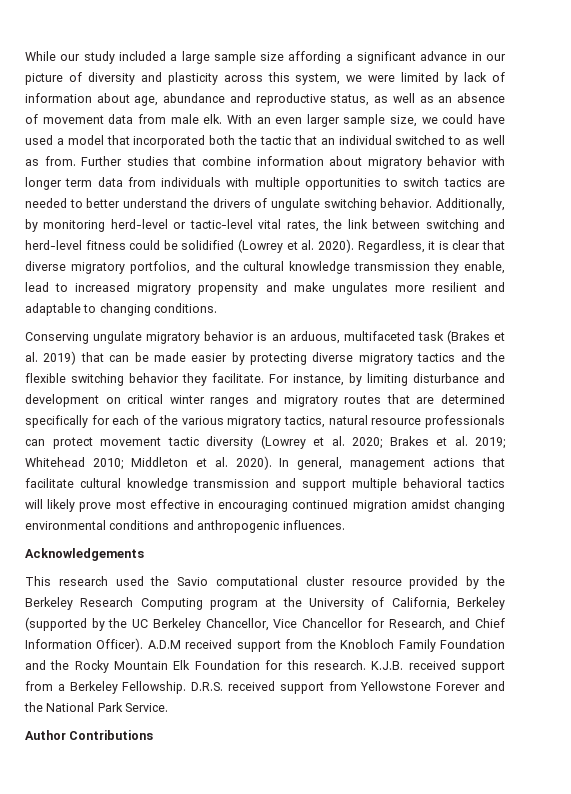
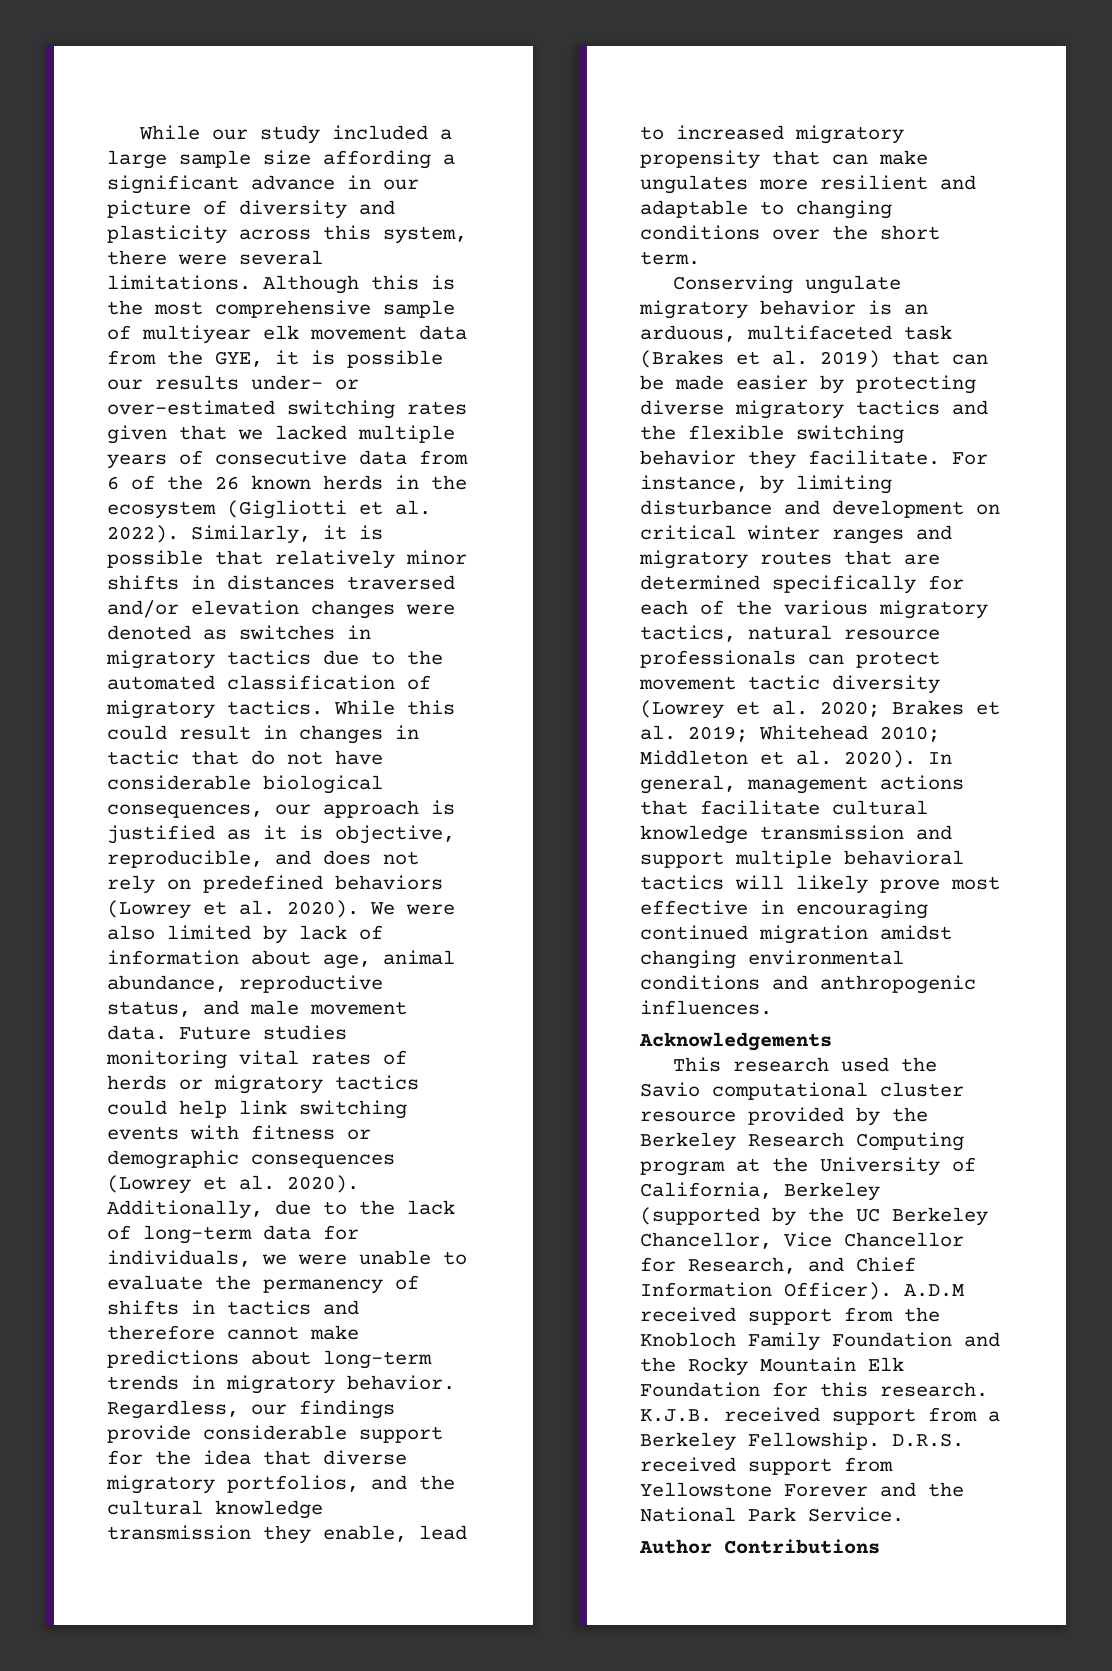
- While our study included a large sample size affording a significant advance in our picture of diversity and plasticity across this system, we were limited by lack of information about age, abundance and reproductive status, as well as an absence of movement data from male elk. With an even larger sample size, we could have used a model that incorporated both the tactic that an individual switched to as well as from. Further studies that combine information about migratory behavior with longer term data from individuals with multiple opportunities to switch tactics are needed to better understand the drivers of ungulate switching behavior. Additionally, by monitoring herd-level or tactic-level vital rates, the link between switching and herd-level fitness could be solidified (Lowrey et al. 2020). Regardless, it is clear that diverse migratory portfolios, and the cultural knowledge transmission they enable, lead to increased migratory propensity and make ungulates more resilient and adaptable to changing conditions.
+ While our study included a large sample size affording a significant advance in our picture of diversity and plasticity across this system, there were several limitations. Although this is the most comprehensive sample of multiyear elk movement data from the GYE, it is possible our results under- or over-estimated switching rates given that we lacked multiple years of consecutive data from 6 of the 26 known herds in the ecosystem (Gigliotti et al. 2022). Similarly, it is possible that relatively minor shifts in distances traversed and/or elevation changes were denoted as switches in migratory tactics due to the automated classification of migratory tactics. While this could result in changes in tactic that do not have considerable biological consequences, our approach is justified as it is objective, reproducible, and does not rely on predefined behaviors (Lowrey et al. 2020). We were also limited by lack of information about age, animal abundance, reproductive status, and male movement data. Future studies monitoring vital rates of herds or migratory tactics could help link switching events with fitness or demographic consequences (Lowrey et al. 2020). Additionally, due to the lack of long-term data for individuals, we were unable to evaluate the permanency of shifts in tactics and therefore cannot make predictions about long-term trends in migratory behavior. Regardless, our findings provide considerable support for the idea that diverse migratory portfolios, and the cultural knowledge transmission they enable, lead to increased migratory propensity that can make ungulates more resilient and adaptable to changing conditions over the short term.

